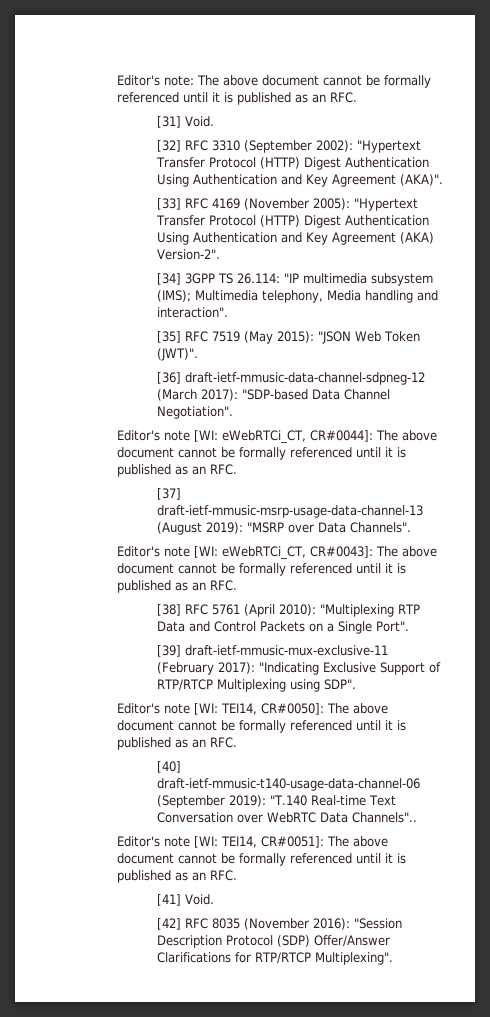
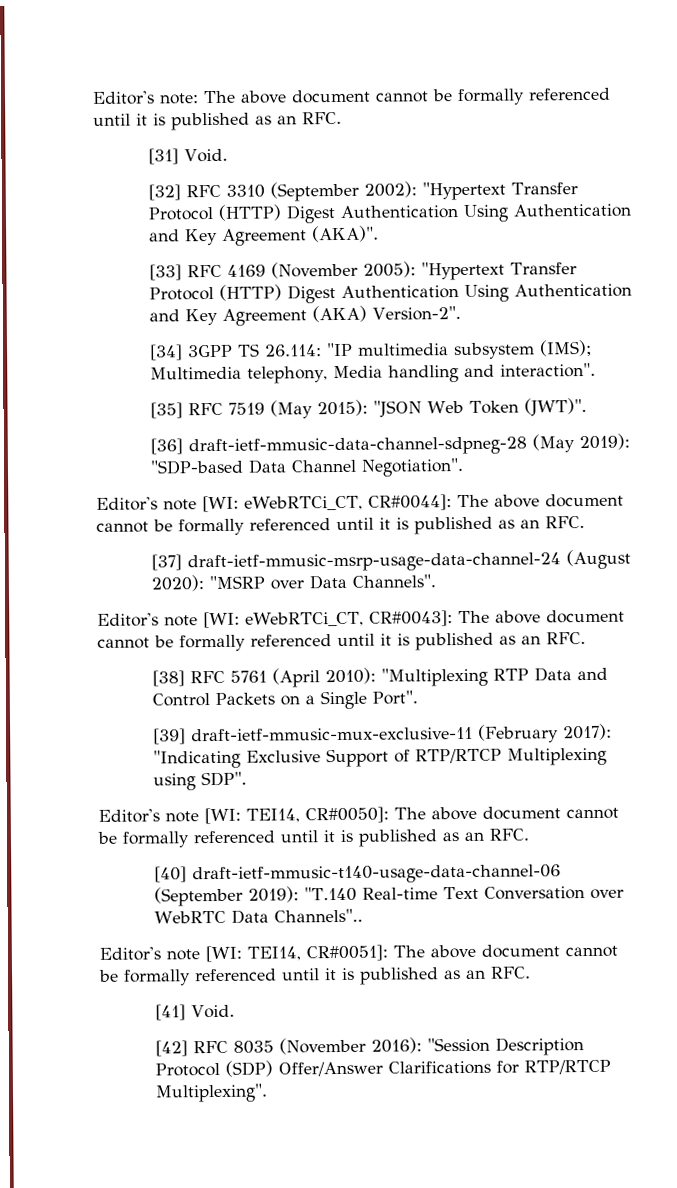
- [36] draft-ietf-mmusic-data-channel-sdpneg-12 (March 2017): "SDP-based Data Channel Negotiation".
+ [36] draft-ietf-mmusic-data-channel-sdpneg-28 (May 2019): "SDP-based Data Channel Negotiation".
- [37] draft-ietf-mmusic-msrp-usage-data-channel-13 (August 2019): "MSRP over Data Channels".
+ [37] draft-ietf-mmusic-msrp-usage-data-channel-24 (August 2020): "MSRP over Data Channels".

